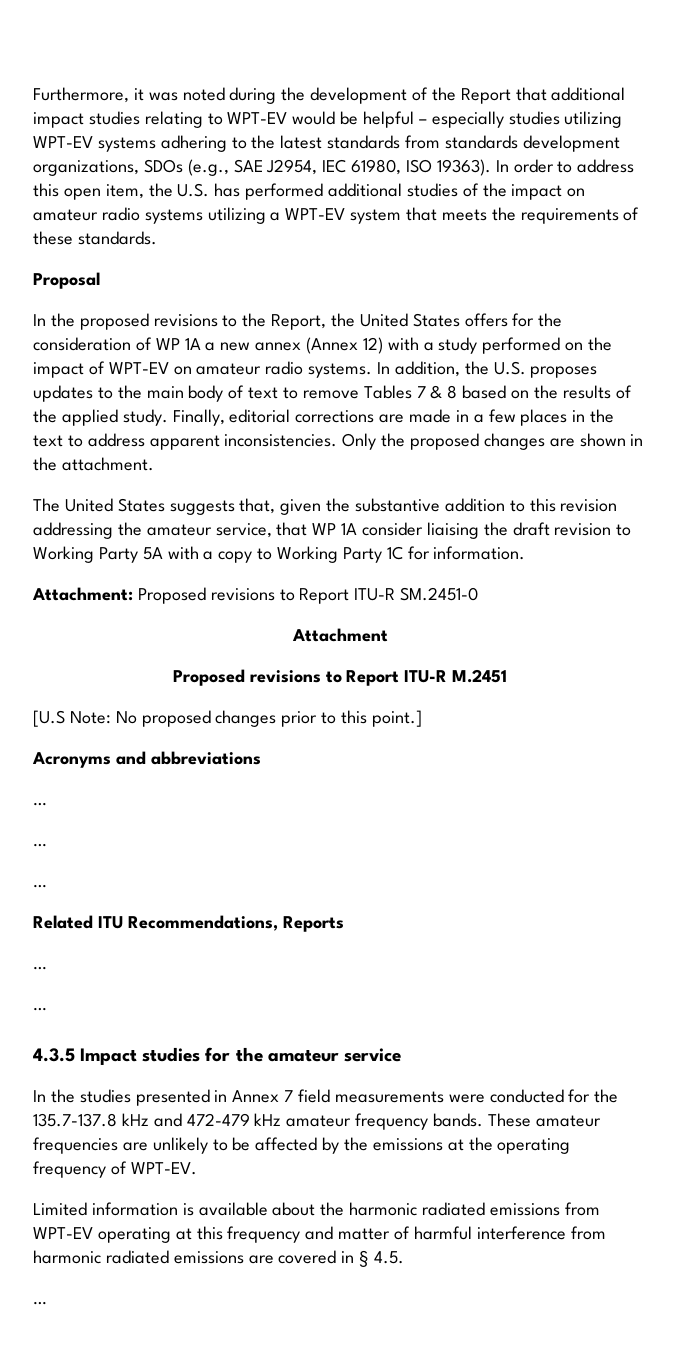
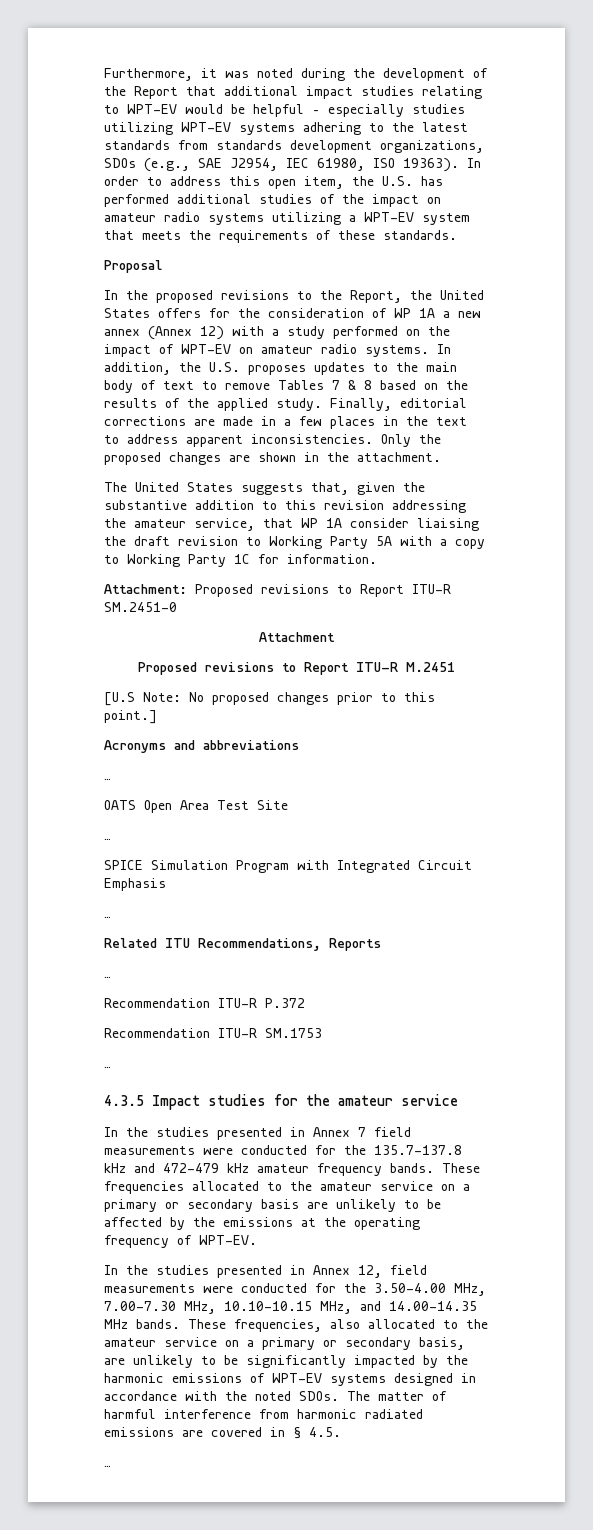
  Acronyms and abbreviations
  …
+ OATS Open Area Test Site
  …
+ SPICE Simulation Program with Integrated Circuit Emphasis
+ Recommendation ITU-R P.372
+ Recommendation ITU-R SM.1753
- These amateur frequencies are unlikely to be affected by the emissions at the operating frequency of WPT-EV.
+ These frequencies allocated to the amateur service on a primary or secondary basis are unlikely to be affected by the emissions at the operating frequency of WPT-EV.
- Limited information is available about the harmonic radiated emissions from WPT-EV operating at this frequency and matter of harmful interference from harmonic radiated emissions are covered in § 4.5.
+ In the studies presented in Annex 12, field measurements were conducted for the 3.50-4.00 MHz, 7.00-7.30 MHz, 10.10-10.15 MHz, and 14.00-14.35 MHz bands. These frequencies, also allocated to the amateur service on a primary or secondary basis, are unlikely to be significantly impacted by the harmonic emissions of WPT-EV systems designed in accordance with the noted SDOs. The matter of harmful interference from harmonic radiated emissions are covered in § 4.5.

